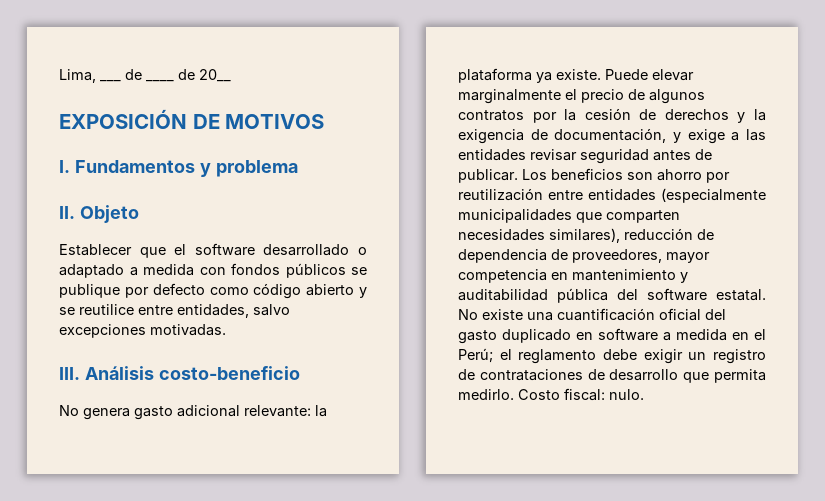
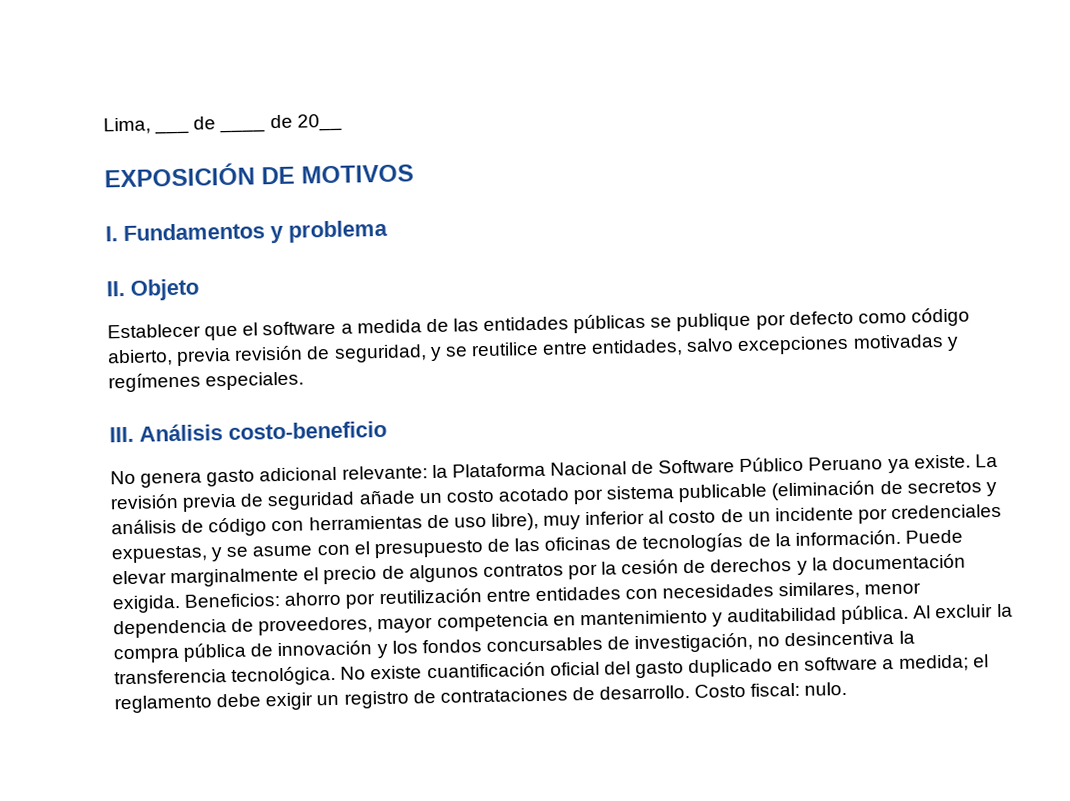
- Establecer que el software desarrollado o adaptado a medida con fondos públicos se publique por defecto como código abierto y se reutilice entre entidades, salvo excepciones motivadas.
+ Establecer que el software a medida de las entidades públicas se publique por defecto como código abierto, previa revisión de seguridad, y se reutilice entre entidades, salvo excepciones motivadas y regímenes especiales.
- No genera gasto adicional relevante: la plataforma ya existe.
+ No genera gasto adicional relevante: la Plataforma Nacional de Software Público Peruano ya existe. La revisión previa de seguridad añade un costo acotado por sistema publicable (eliminación de secretos y análisis de código con herramientas de uso libre), muy inferior al costo de un incidente por credenciales expuestas, y se asume con el presupuesto de las oficinas de tecnologías de la información.
- Puede elevar marginalmente el precio de algunos contratos por la cesión de derechos y la exigencia de documentación, y exige a las entidades revisar seguridad antes de publicar. Los beneficios son ahorro por reutilización entre entidades (especialmente municipalidades que comparten necesidades similares), reducción de dependencia de proveedores, mayor competencia en mantenimiento y auditabilidad pública del software estatal.
+ Puede elevar marginalmente el precio de algunos contratos por la cesión de derechos y la documentación exigida. Beneficios: ahorro por reutilización entre entidades con necesidades similares, menor dependencia de proveedores, mayor competencia en mantenimiento y auditabilidad pública. Al excluir la compra pública de innovación y los fondos concursables de investigación, no desincentiva la transferencia tecnológica.
- No existe una cuantificación oficial del gasto duplicado en software a medida en el Perú; el reglamento debe exigir un registro de contrataciones de desarrollo que permita medirlo.
+ No existe cuantificación oficial del gasto duplicado en software a medida; el reglamento debe exigir un registro de contrataciones de desarrollo.

